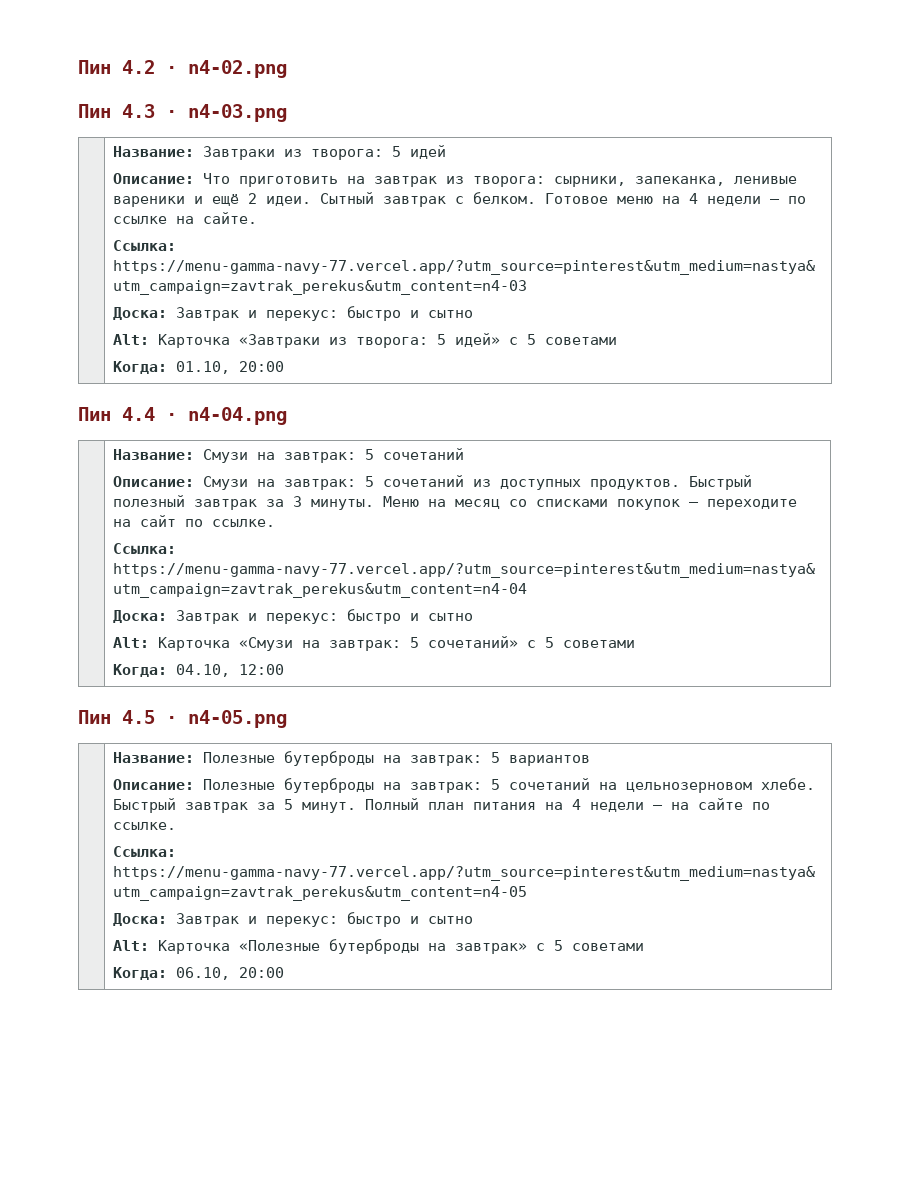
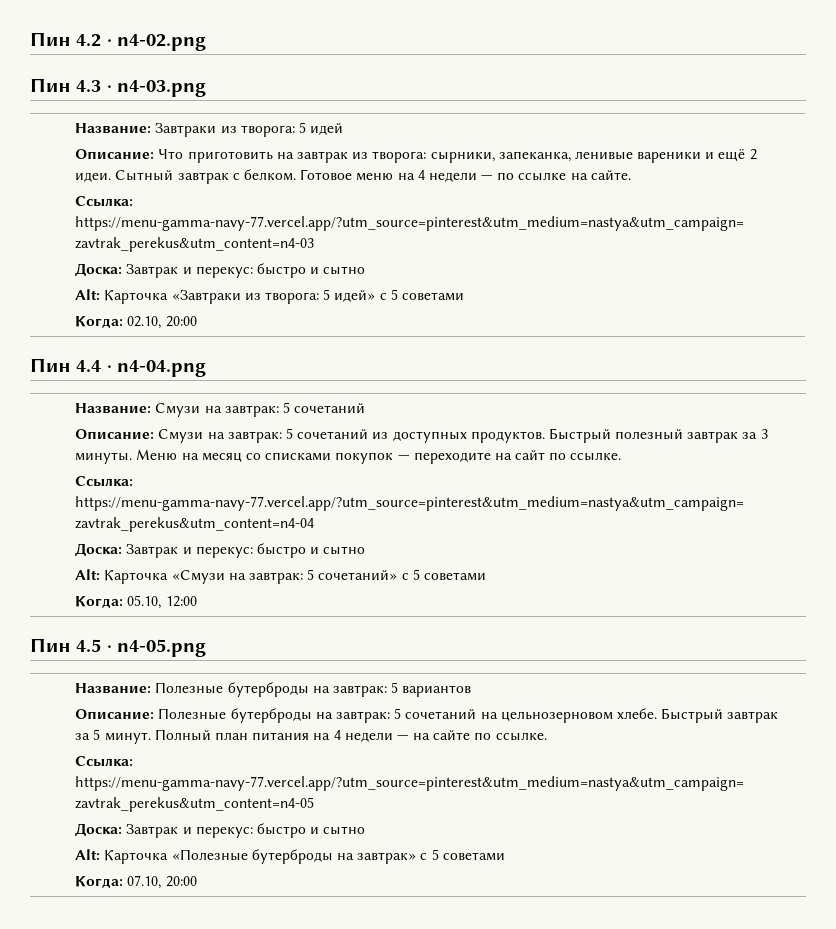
- Когда: 01.10, 20:00
+ Когда: 02.10, 20:00
- Когда: 04.10, 12:00
+ Когда: 05.10, 12:00
- Когда: 06.10, 20:00
+ Когда: 07.10, 20:00

